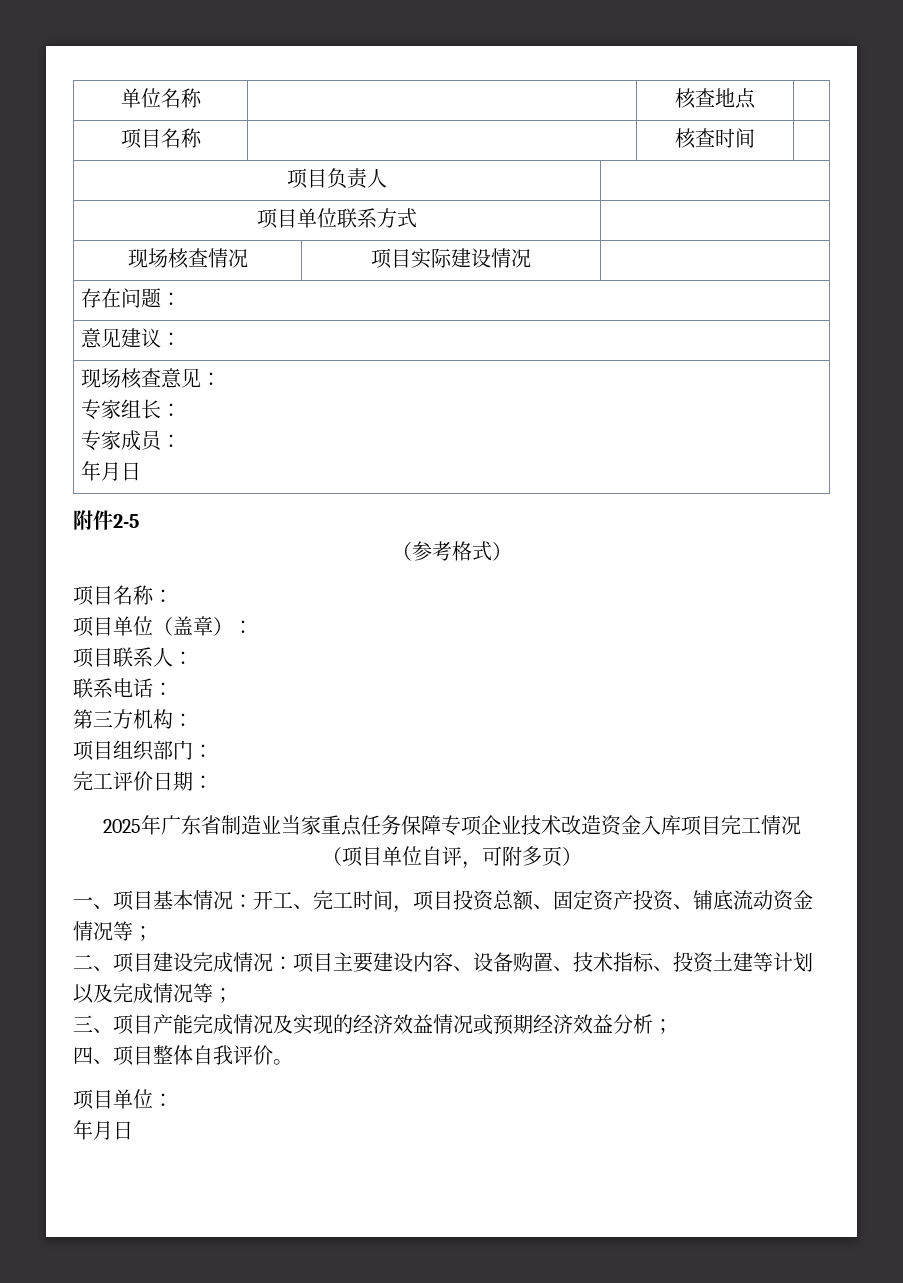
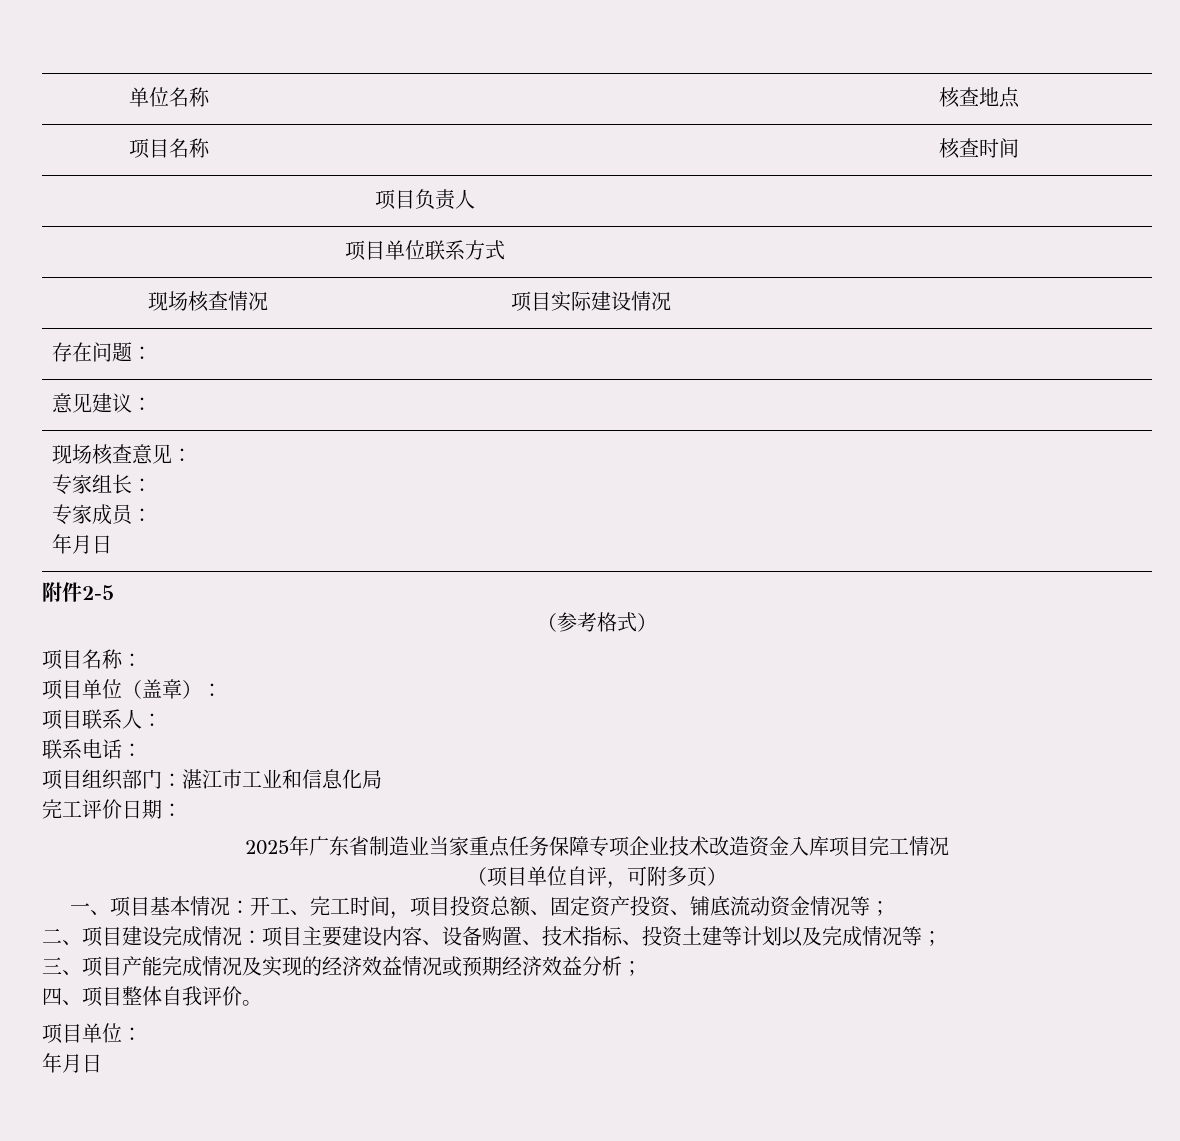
- 第三方机构：
- 项目组织部门：
+ 项目组织部门：湛江市工业和信息化局

